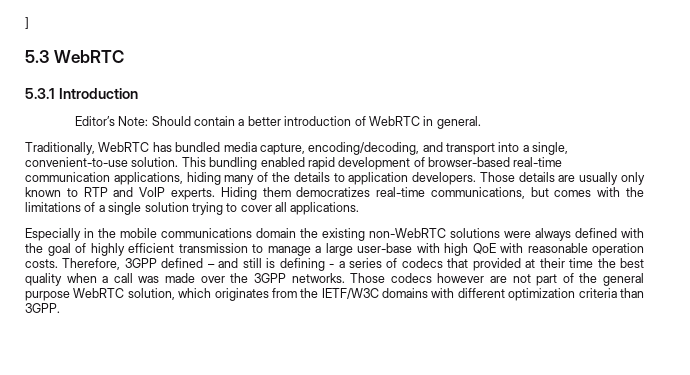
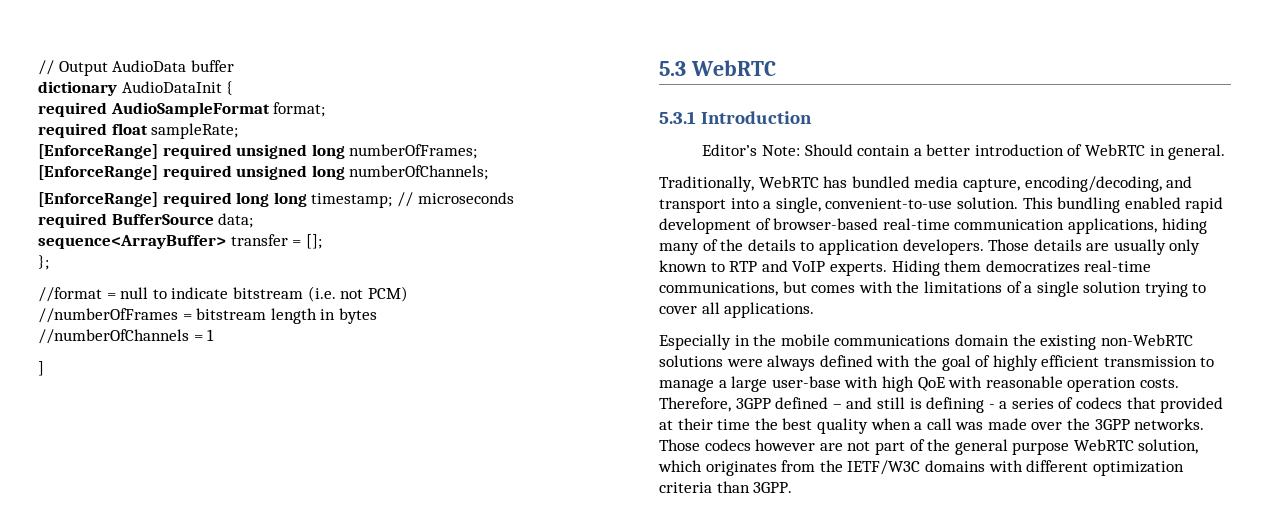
+ // Output AudioData buffer
+ dictionary AudioDataInit {
+ required AudioSampleFormat format;
+ required float sampleRate;
+ [EnforceRange] required unsigned long numberOfFrames;
+ [EnforceRange] required unsigned long numberOfChannels;
+ [EnforceRange] required long long timestamp; // microseconds
+ required BufferSource data;
+ sequence<ArrayBuffer> transfer = [];
+ };
+ //format = null to indicate bitstream (i.e. not PCM)
+ //numberOfFrames = bitstream length in bytes
+ //numberOfChannels = 1

